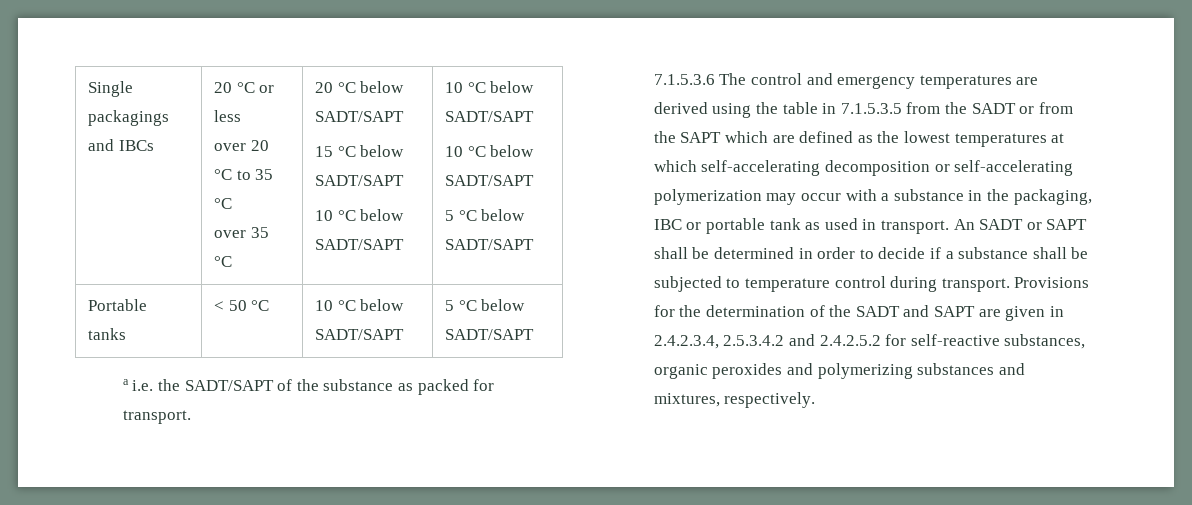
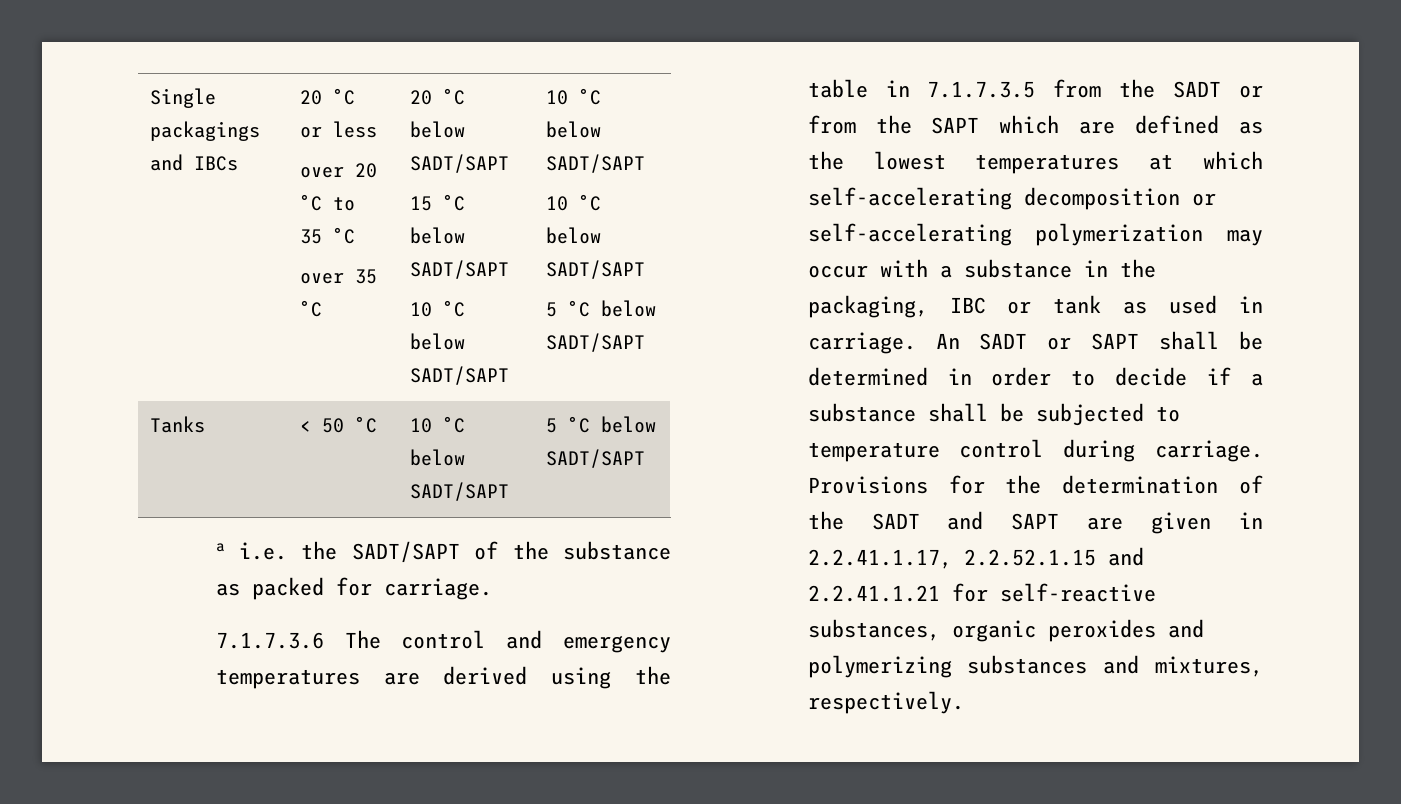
- Portable tanks | < 50 °C | 10 °C below SADT/SAPT | 5 °C below SADT/SAPT
+ Tanks | < 50 °C | 10 °C below SADT/SAPT | 5 °C below SADT/SAPT
- a i.e. the SADT/SAPT of the substance as packed for transport.
- 7.1.5.3.6 The control and emergency temperatures are derived using the table in 7.1.5.3.5 from the SADT or from the SAPT which are defined as the lowest temperatures at which self-accelerating decomposition or self-accelerating polymerization may occur with a substance in the packaging, IBC or portable tank as used in transport.
+ a i.e. the SADT/SAPT of the substance as packed for carriage.
+ 7.1.7.3.6 The control and emergency temperatures are derived using the table in 7.1.7.3.5 from the SADT or from the SAPT which are defined as the lowest temperatures at which self-accelerating decomposition or self-accelerating polymerization may occur with a substance in the packaging, IBC or tank as used in carriage.
- An SADT or SAPT shall be determined in order to decide if a substance shall be subjected to temperature control during transport.
+ An SADT or SAPT shall be determined in order to decide if a substance shall be subjected to temperature control during carriage.
- Provisions for the determination of the SADT and SAPT are given in 2.4.2.3.4, 2.5.3.4.2 and 2.4.2.5.2 for self-reactive substances, organic peroxides and polymerizing substances and mixtures, respectively.
+ Provisions for the determination of the SADT and SAPT are given in 2.2.41.1.17, 2.2.52.1.15 and 2.2.41.1.21 for self-reactive substances, organic peroxides and polymerizing substances and mixtures, respectively.

